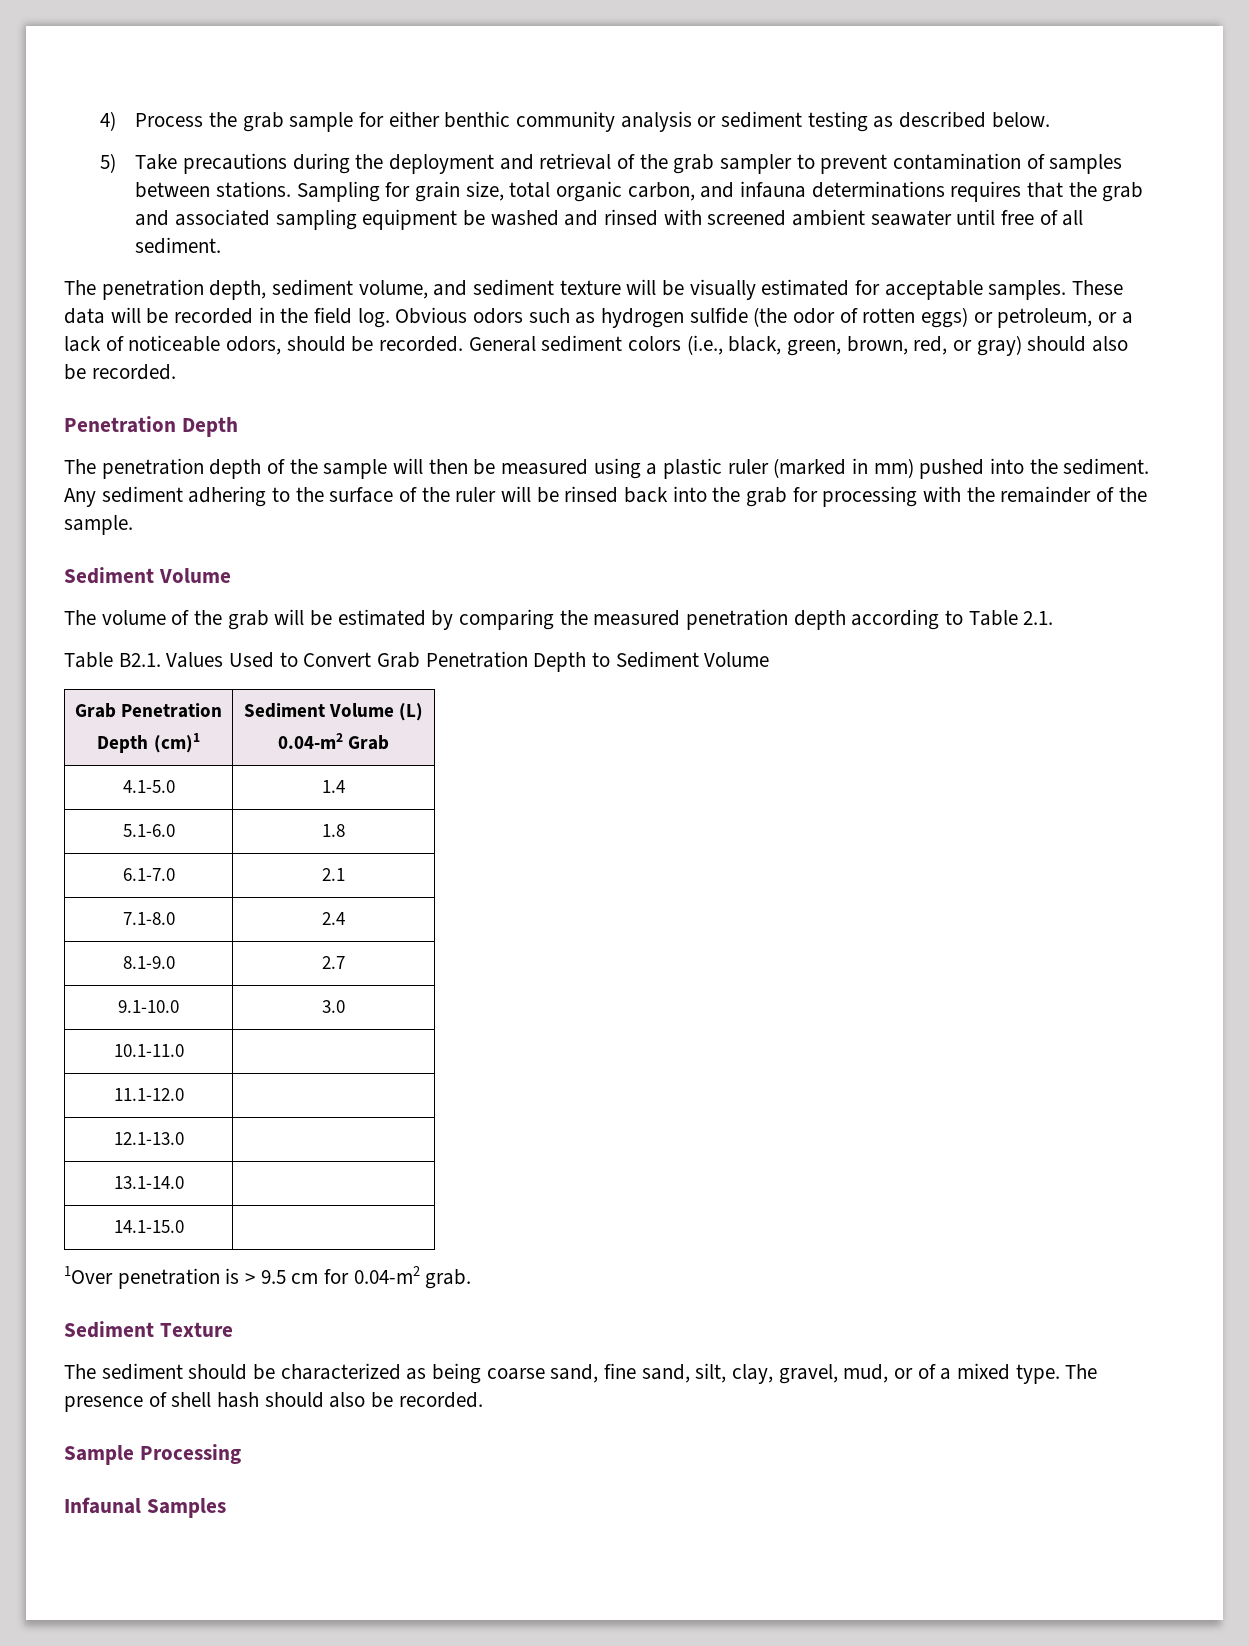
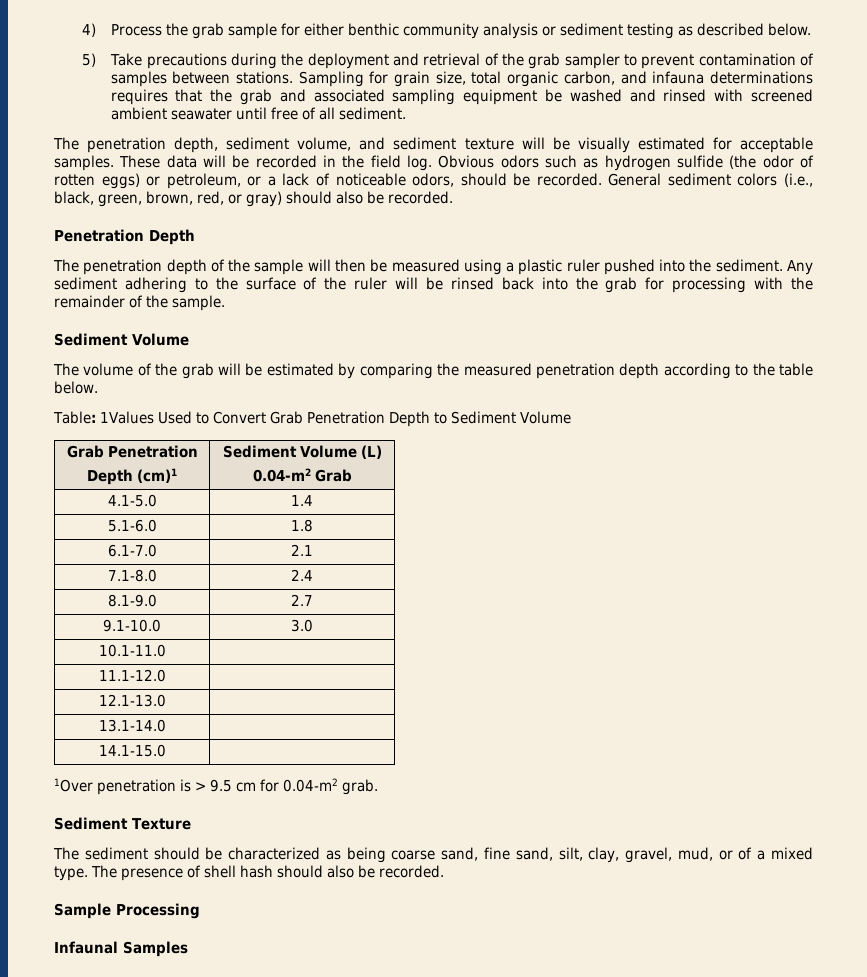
- The penetration depth of the sample will then be measured using a plastic ruler (marked in mm) pushed into the sediment.
+ The penetration depth of the sample will then be measured using a plastic ruler pushed into the sediment.
- The volume of the grab will be estimated by comparing the measured penetration depth according to Table 2.1.
- Table B2.1. Values Used to Convert Grab Penetration Depth to Sediment Volume
+ The volume of the grab will be estimated by comparing the measured penetration depth according to the table below.
+ Table: 1Values Used to Convert Grab Penetration Depth to Sediment Volume

